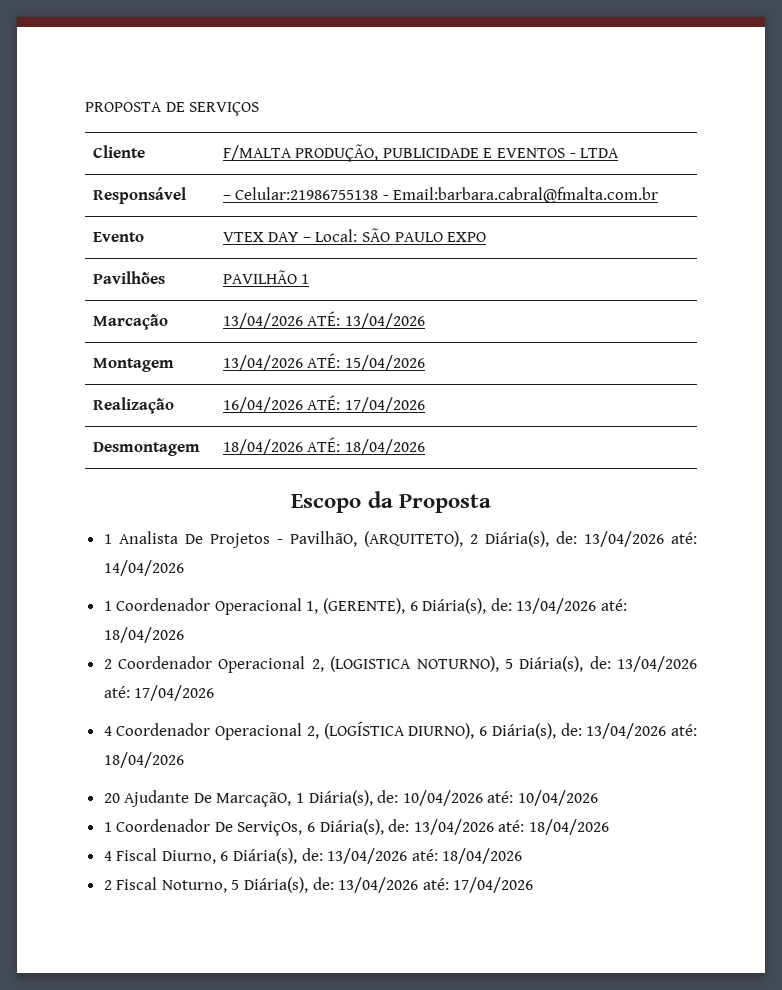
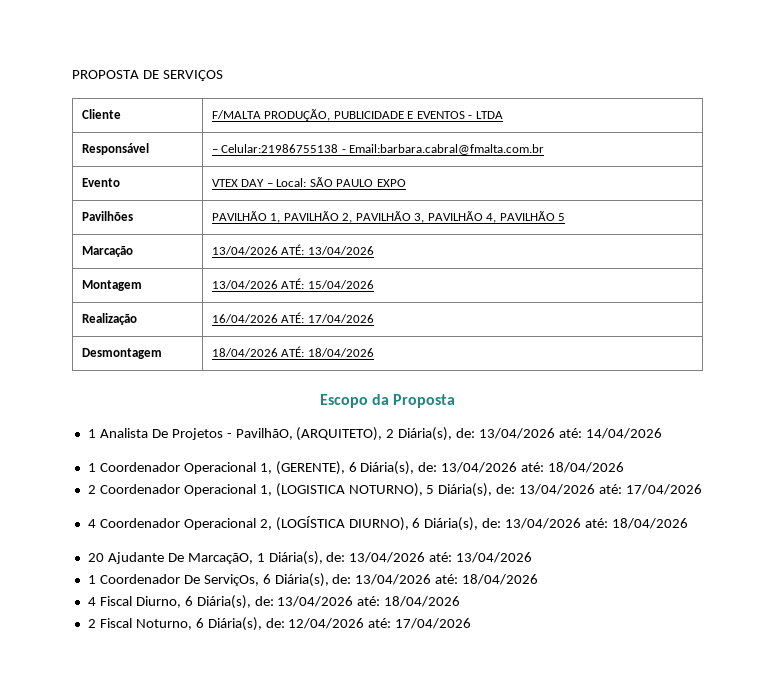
- Pavilhões | PAVILHÃO 1
+ Pavilhões | PAVILHÃO 1, PAVILHÃO 2, PAVILHÃO 3, PAVILHÃO 4, PAVILHÃO 5
- 2 Coordenador Operacional 2, (LOGISTICA NOTURNO), 5 Diária(s), de: 13/04/2026 até: 17/04/2026
+ 2 Coordenador Operacional 1, (LOGISTICA NOTURNO), 5 Diária(s), de: 13/04/2026 até: 17/04/2026
- 20 Ajudante De MarcaçãO, 1 Diária(s), de: 10/04/2026 até: 10/04/2026
+ 20 Ajudante De MarcaçãO, 1 Diária(s), de: 13/04/2026 até: 13/04/2026
- 2 Fiscal Noturno, 5 Diária(s), de: 13/04/2026 até: 17/04/2026
+ 2 Fiscal Noturno, 6 Diária(s), de: 12/04/2026 até: 17/04/2026

